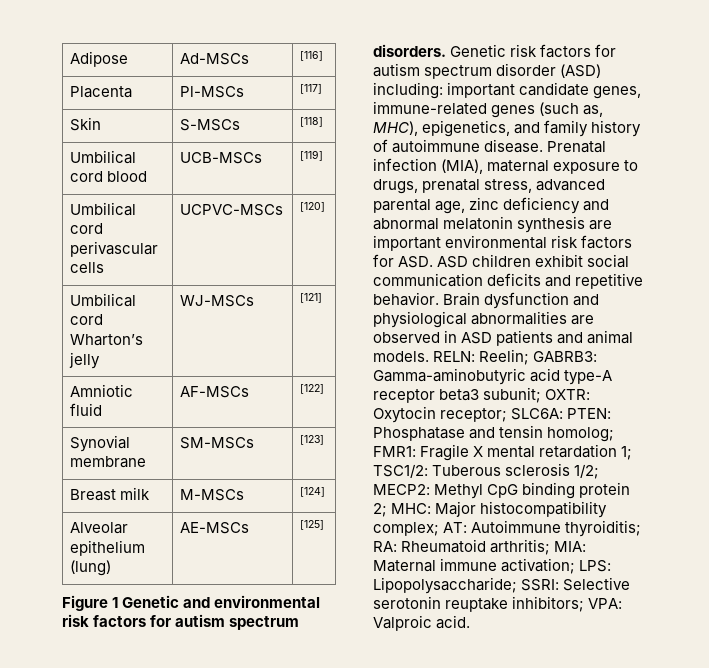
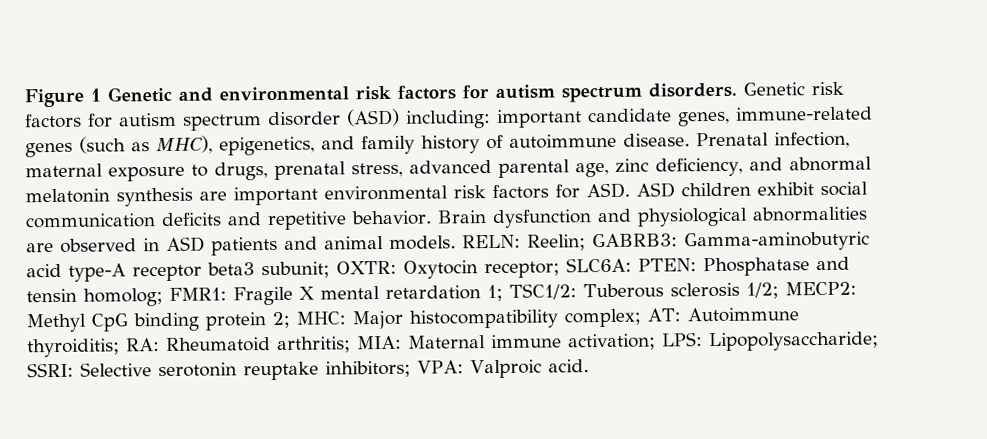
- Adipose | Ad-MSCs | [116]
- Placenta | Pl-MSCs | [117]
- Skin | S-MSCs | [118]
- Umbilical cord blood | UCB-MSCs | [119]
- Umbilical cord perivascular cells | UCPVC-MSCs | [120]
- Umbilical cord Wharton’s jelly | WJ-MSCs | [121]
- Amniotic fluid | AF-MSCs | [122]
- Synovial membrane | SM-MSCs | [123]
- Breast milk | M-MSCs | [124]
- Alveolar epithelium (lung) | AE-MSCs | [125]
- Genetic risk factors for autism spectrum disorder (ASD) including: important candidate genes, immune-related genes (such as, MHC), epigenetics, and family history of autoimmune disease.
+ Genetic risk factors for autism spectrum disorder (ASD) including: important candidate genes, immune-related genes (such as MHC), epigenetics, and family history of autoimmune disease.
- Prenatal infection (MIA), maternal exposure to drugs, prenatal stress, advanced parental age, zinc deficiency and abnormal melatonin synthesis are important environmental risk factors for ASD. ASD children exhibit social communication deficits and repetitive behavior.
+ Prenatal infection, maternal exposure to drugs, prenatal stress, advanced parental age, zinc deficiency, and abnormal melatonin synthesis are important environmental risk factors for ASD. ASD children exhibit social communication deficits and repetitive behavior.

